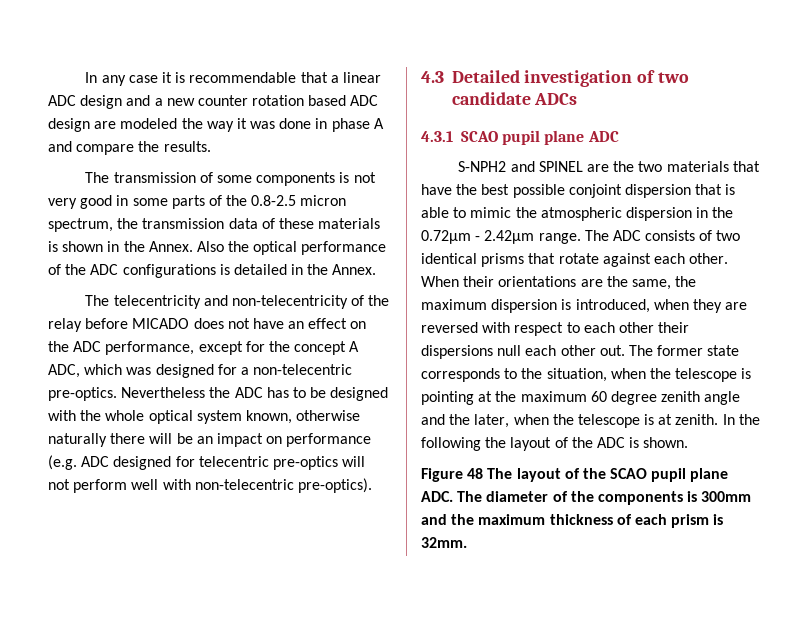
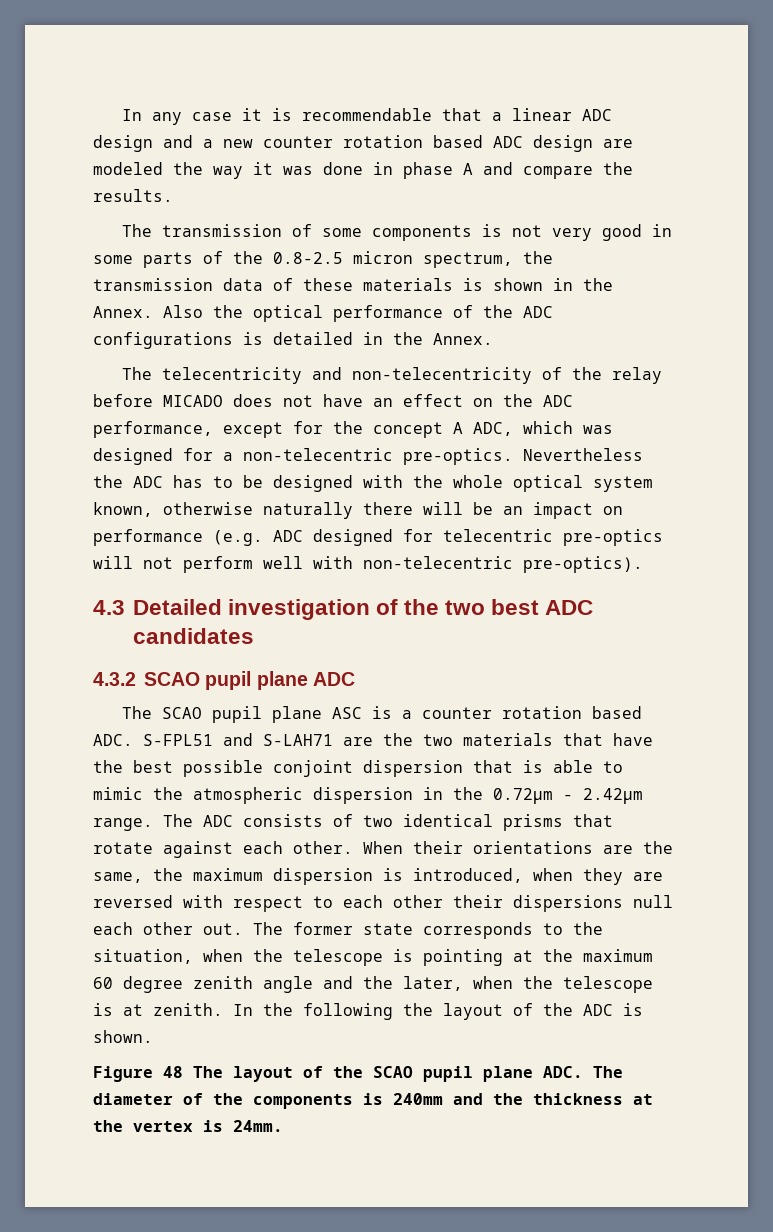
- 4.3 Detailed investigation of two candidate ADCs
- 4.3.1 SCAO pupil plane ADC
- S-NPH2 and SPINEL are the two materials that have the best possible conjoint dispersion that is able to mimic the atmospheric dispersion in the 0.72µm - 2.42µm range.
+ 4.3 Detailed investigation of the two best ADC candidates
+ 4.3.2 SCAO pupil plane ADC
+ The SCAO pupil plane ASC is a counter rotation based ADC. S-FPL51 and S-LAH71 are the two materials that have the best possible conjoint dispersion that is able to mimic the atmospheric dispersion in the 0.72µm - 2.42µm range.
- Figure 48 The layout of the SCAO pupil plane ADC. The diameter of the components is 300mm and the maximum thickness of each prism is 32mm.
+ Figure 48 The layout of the SCAO pupil plane ADC. The diameter of the components is 240mm and the thickness at the vertex is 24mm.

